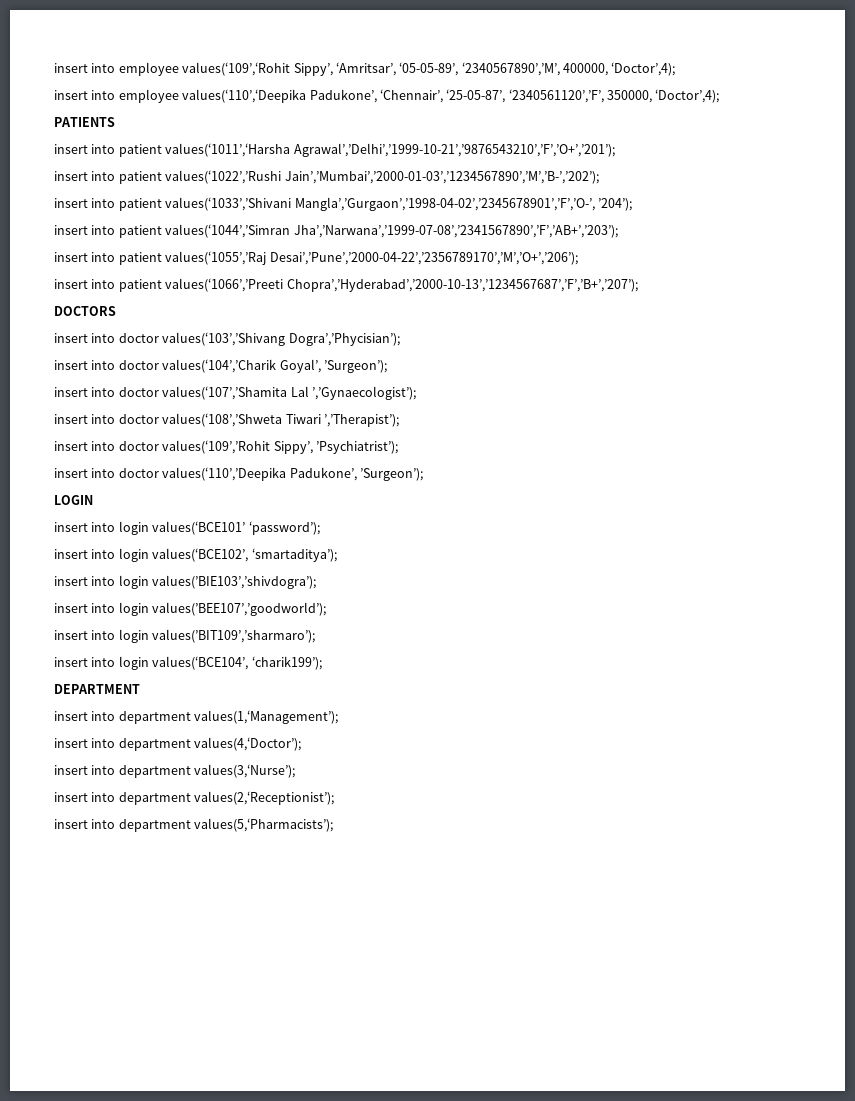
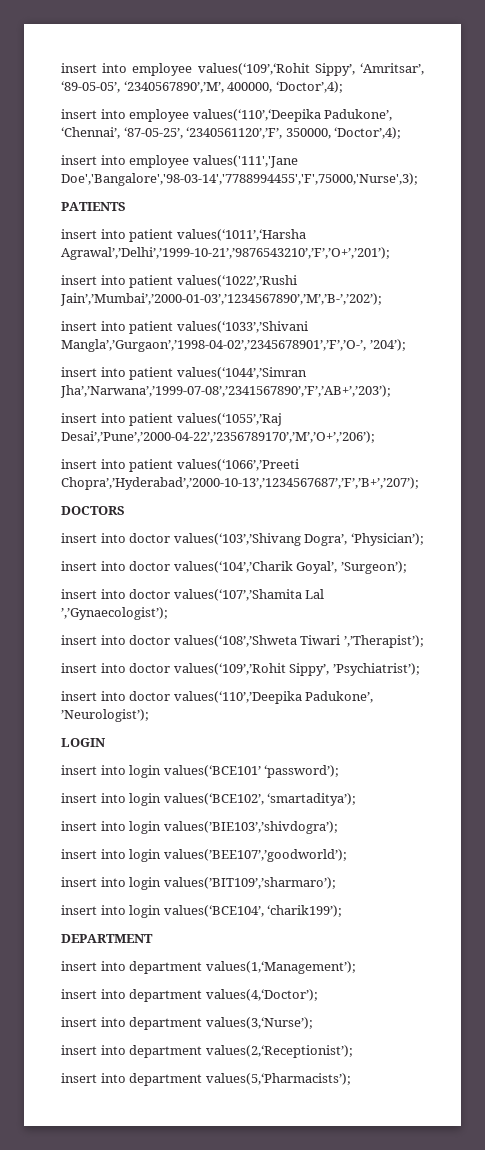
- insert into employee values(‘109’,‘Rohit Sippy’, ‘Amritsar’, ‘05-05-89’, ‘2340567890’,’M’, 400000, ‘Doctor’,4);
+ insert into employee values(‘109’,‘Rohit Sippy’, ‘Amritsar’, ‘89-05-05’, ‘2340567890’,’M’, 400000, ‘Doctor’,4);
- insert into employee values(‘110’,‘Deepika Padukone’, ‘Chennair’, ‘25-05-87’, ‘2340561120’,’F’, 350000, ‘Doctor’,4);
+ insert into employee values(‘110’,‘Deepika Padukone’, ‘Chennai’, ‘87-05-25’, ‘2340561120’,’F’, 350000, ‘Doctor’,4);
+ insert into employee values('111','Jane Doe','Bangalore','98-03-14','7788994455','F',75000,'Nurse',3);
- insert into doctor values(‘103’,’Shivang Dogra’,’Phycisian’);
+ insert into doctor values(‘103’,’Shivang Dogra’, ‘Physician’);
- insert into doctor values(‘110’,’Deepika Padukone’, ’Surgeon’);
+ insert into doctor values(‘110’,’Deepika Padukone’, ’Neurologist’);

